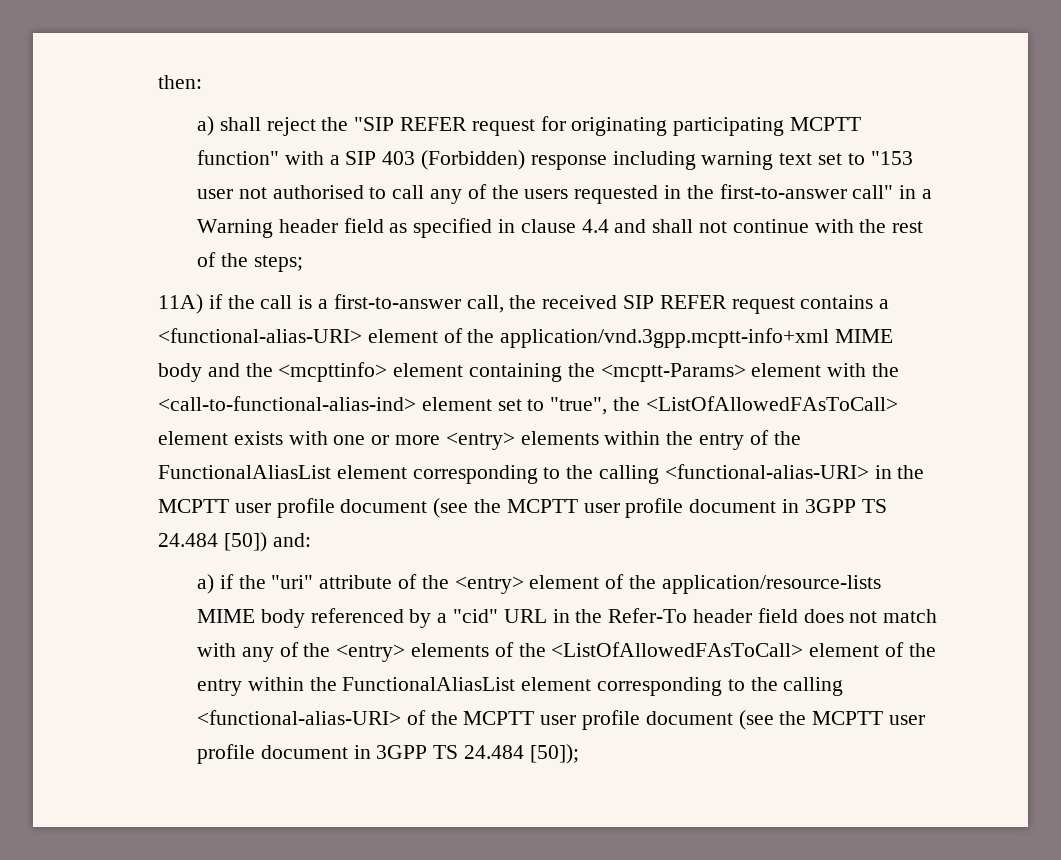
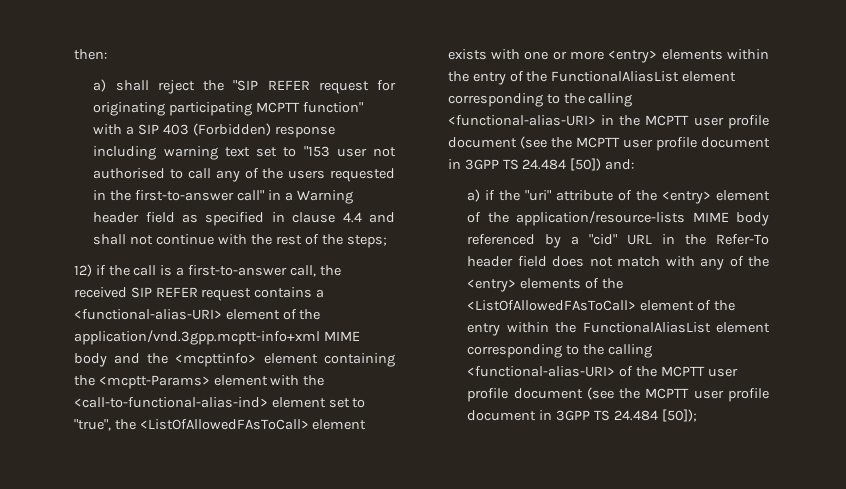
- 11A) if the call is a first-to-answer call, the received SIP REFER request contains a <functional-alias-URI> element of the application/vnd.3gpp.mcptt-info+xml MIME body and the <mcpttinfo> element containing the <mcptt-Params> element with the <call-to-functional-alias-ind> element set to "true", the <ListOfAllowedFAsToCall> element exists with one or more <entry> elements within the entry of the FunctionalAliasList element corresponding to the calling <functional-alias-URI> in the MCPTT user profile document (see the MCPTT user profile document in 3GPP TS 24.484 [50]) and:
+ 12) if the call is a first-to-answer call, the received SIP REFER request contains a <functional-alias-URI> element of the application/vnd.3gpp.mcptt-info+xml MIME body and the <mcpttinfo> element containing the <mcptt-Params> element with the <call-to-functional-alias-ind> element set to "true", the <ListOfAllowedFAsToCall> element exists with one or more <entry> elements within the entry of the FunctionalAliasList element corresponding to the calling <functional-alias-URI> in the MCPTT user profile document (see the MCPTT user profile document in 3GPP TS 24.484 [50]) and:

